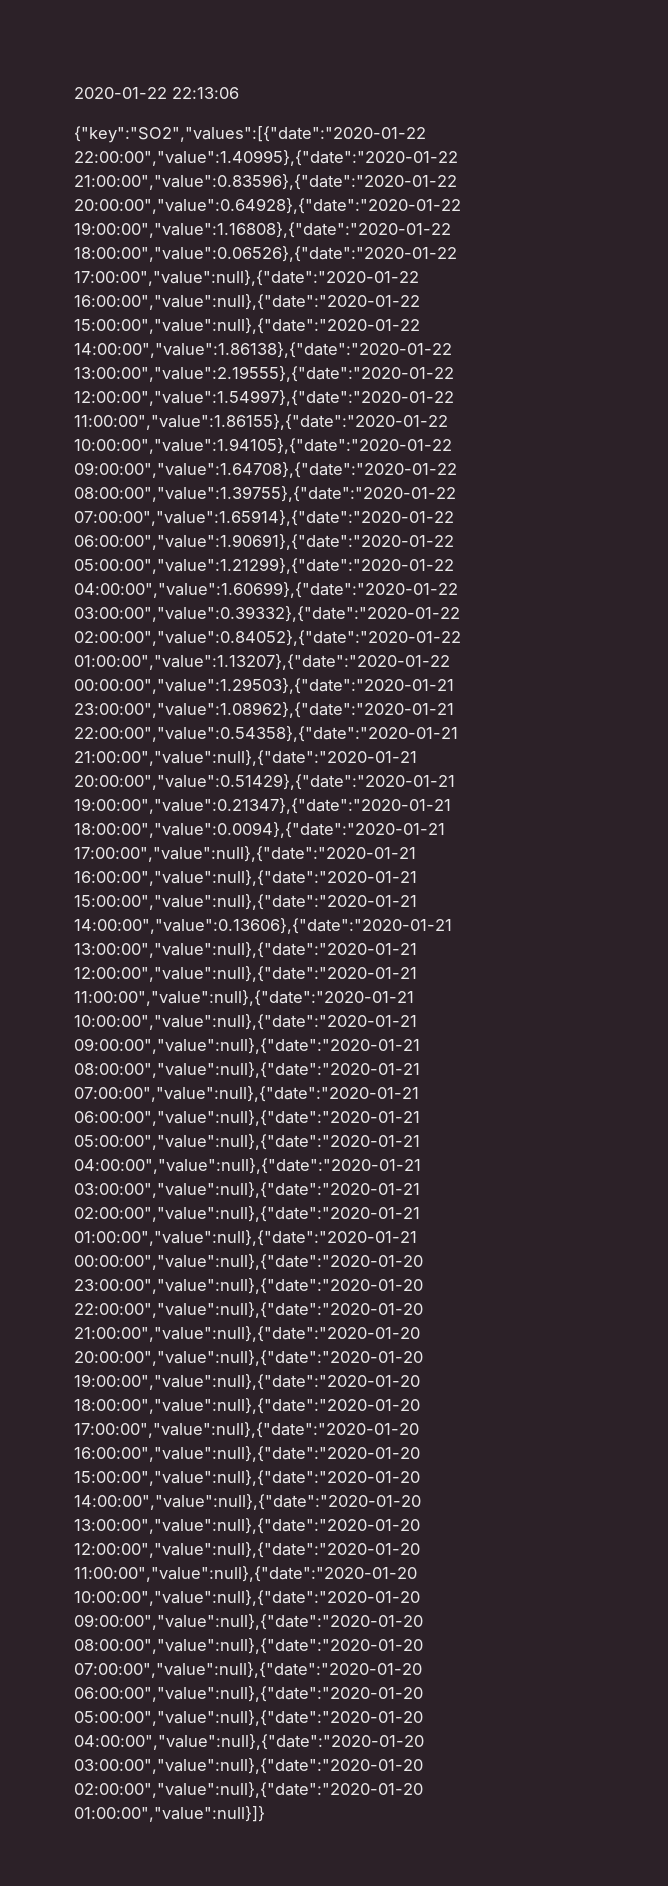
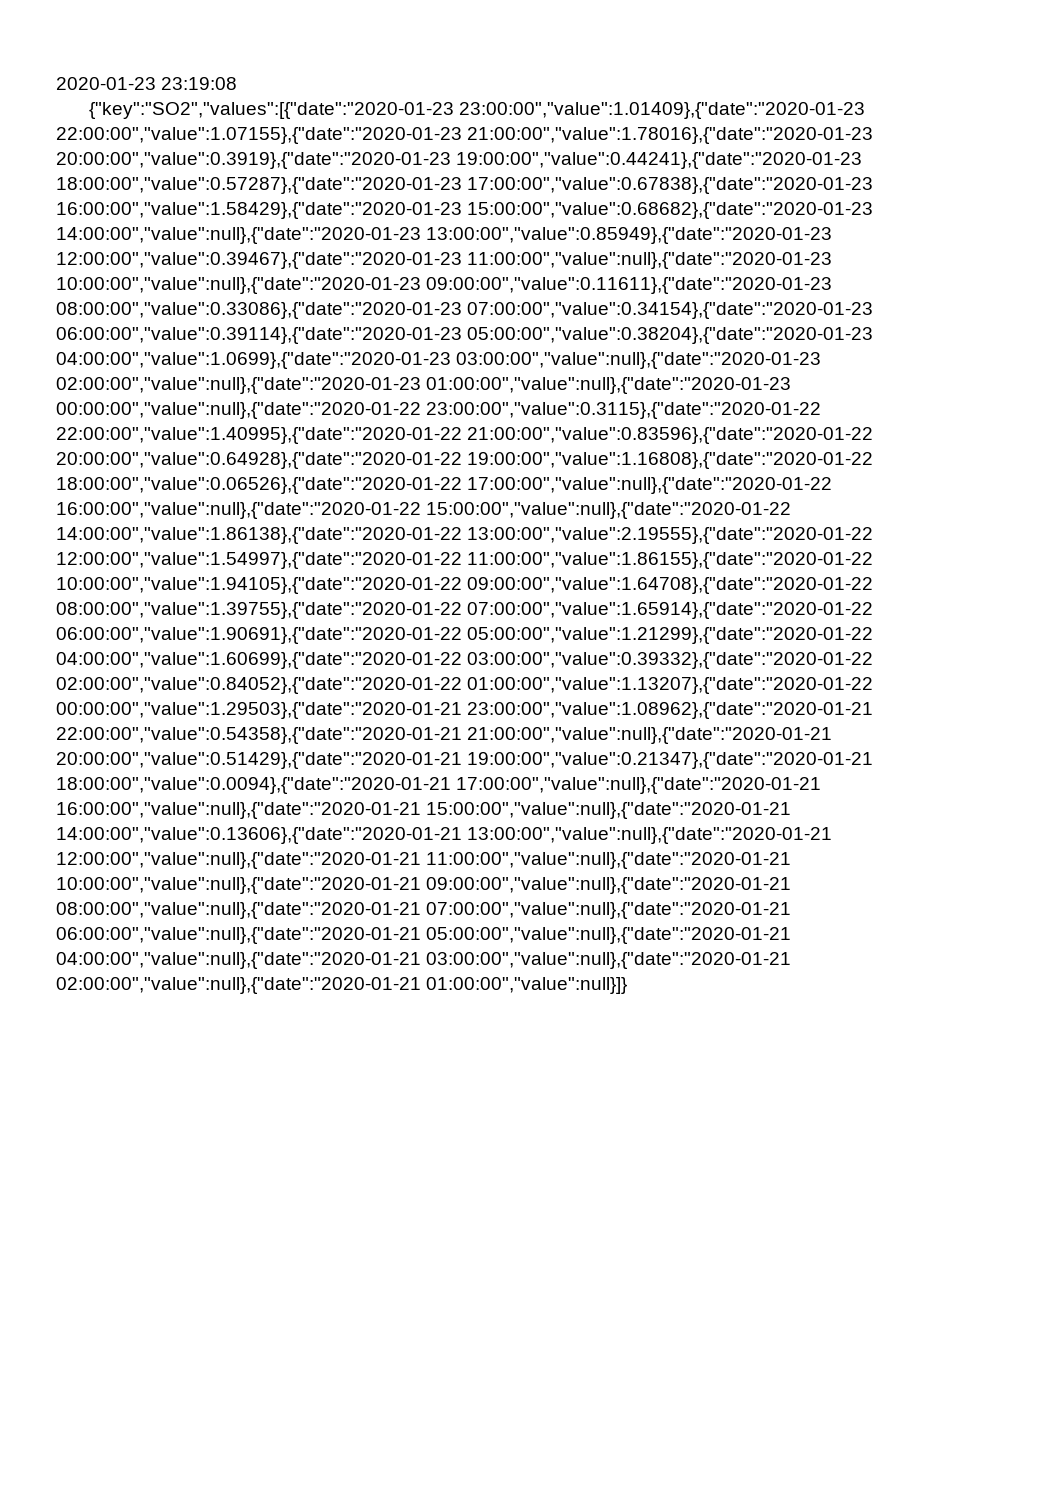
- 2020-01-22 22:13:06
- {"key":"SO2","values":[{"date":"2020-01-22 22:00:00","value":1.40995},{"date":"2020-01-22 21:00:00","value":0.83596},{"date":"2020-01-22 20:00:00","value":0.64928},{"date":"2020-01-22 19:00:00","value":1.16808},{"date":"2020-01-22 18:00:00","value":0.06526},{"date":"2020-01-22 17:00:00","value":null},{"date":"2020-01-22 16:00:00","value":null},{"date":"2020-01-22 15:00:00","value":null},{"date":"2020-01-22 14:00:00","value":1.86138},{"date":"2020-01-22 13:00:00","value":2.19555},{"date":"2020-01-22 12:00:00","value":1.54997},{"date":"2020-01-22 11:00:00","value":1.86155},{"date":"2020-01-22 10:00:00","value":1.94105},{"date":"2020-01-22 09:00:00","value":1.64708},{"date":"2020-01-22 08:00:00","value":1.39755},{"date":"2020-01-22 07:00:00","value":1.65914},{"date":"2020-01-22 06:00:00","value":1.90691},{"date":"2020-01-22 05:00:00","value":1.21299},{"date":"2020-01-22 04:00:00","value":1.60699},{"date":"2020-01-22 03:00:00","value":0.39332},{"date":"2020-01-22 02:00:00","value":0.84052},{"date":"2020-01-22 01:00:00","value":1.13207},{"date":"2020-01-22 00:00:00","value":1.29503},{"date":"2020-01-21 23:00:00","value":1.08962},{"date":"2020-01-21 22:00:00","value":0.54358},{"date":"2020-01-21 21:00:00","value":null},{"date":"2020-01-21 20:00:00","value":0.51429},{"date":"2020-01-21 19:00:00","value":0.21347},{"date":"2020-01-21 18:00:00","value":0.0094},{"date":"2020-01-21 17:00:00","value":null},{"date":"2020-01-21 16:00:00","value":null},{"date":"2020-01-21 15:00:00","value":null},{"date":"2020-01-21 14:00:00","value":0.13606},{"date":"2020-01-21 13:00:00","value":null},{"date":"2020-01-21 12:00:00","value":null},{"date":"2020-01-21 11:00:00","value":null},{"date":"2020-01-21 10:00:00","value":null},{"date":"2020-01-21 09:00:00","value":null},{"date":"2020-01-21 08:00:00","value":null},{"date":"2020-01-21 07:00:00","value":null},{"date":"2020-01-21 06:00:00","value":null},{"date":"2020-01-21 05:00:00","value":null},{"date":"2020-01-21 04:00:00","value":null},{"date":"2020-01-21 03:00:00","value":null},{"date":"2020-01-21 02:00:00","value":null},{"date":"2020-01-21 01:00:00","value":null},{"date":"2020-01-21 00:00:00","value":null},{"date":"2020-01-20 23:00:00","value":null},{"date":"2020-01-20 22:00:00","value":null},{"date":"2020-01-20 21:00:00","value":null},{"date":"2020-01-20 20:00:00","value":null},{"date":"2020-01-20 19:00:00","value":null},{"date":"2020-01-20 18:00:00","value":null},{"date":"2020-01-20 17:00:00","value":null},{"date":"2020-01-20 16:00:00","value":null},{"date":"2020-01-20 15:00:00","value":null},{"date":"2020-01-20 14:00:00","value":null},{"date":"2020-01-20 13:00:00","value":null},{"date":"2020-01-20 12:00:00","value":null},{"date":"2020-01-20 11:00:00","value":null},{"date":"2020-01-20 10:00:00","value":null},{"date":"2020-01-20 09:00:00","value":null},{"date":"2020-01-20 08:00:00","value":null},{"date":"2020-01-20 07:00:00","value":null},{"date":"2020-01-20 06:00:00","value":null},{"date":"2020-01-20 05:00:00","value":null},{"date":"2020-01-20 04:00:00","value":null},{"date":"2020-01-20 03:00:00","value":null},{"date":"2020-01-20 02:00:00","value":null},{"date":"2020-01-20 01:00:00","value":null}]}
+ 2020-01-23 23:19:08
+ {"key":"SO2","values":[{"date":"2020-01-23 23:00:00","value":1.01409},{"date":"2020-01-23 22:00:00","value":1.07155},{"date":"2020-01-23 21:00:00","value":1.78016},{"date":"2020-01-23 20:00:00","value":0.3919},{"date":"2020-01-23 19:00:00","value":0.44241},{"date":"2020-01-23 18:00:00","value":0.57287},{"date":"2020-01-23 17:00:00","value":0.67838},{"date":"2020-01-23 16:00:00","value":1.58429},{"date":"2020-01-23 15:00:00","value":0.68682},{"date":"2020-01-23 14:00:00","value":null},{"date":"2020-01-23 13:00:00","value":0.85949},{"date":"2020-01-23 12:00:00","value":0.39467},{"date":"2020-01-23 11:00:00","value":null},{"date":"2020-01-23 10:00:00","value":null},{"date":"2020-01-23 09:00:00","value":0.11611},{"date":"2020-01-23 08:00:00","value":0.33086},{"date":"2020-01-23 07:00:00","value":0.34154},{"date":"2020-01-23 06:00:00","value":0.39114},{"date":"2020-01-23 05:00:00","value":0.38204},{"date":"2020-01-23 04:00:00","value":1.0699},{"date":"2020-01-23 03:00:00","value":null},{"date":"2020-01-23 02:00:00","value":null},{"date":"2020-01-23 01:00:00","value":null},{"date":"2020-01-23 00:00:00","value":null},{"date":"2020-01-22 23:00:00","value":0.3115},{"date":"2020-01-22 22:00:00","value":1.40995},{"date":"2020-01-22 21:00:00","value":0.83596},{"date":"2020-01-22 20:00:00","value":0.64928},{"date":"2020-01-22 19:00:00","value":1.16808},{"date":"2020-01-22 18:00:00","value":0.06526},{"date":"2020-01-22 17:00:00","value":null},{"date":"2020-01-22 16:00:00","value":null},{"date":"2020-01-22 15:00:00","value":null},{"date":"2020-01-22 14:00:00","value":1.86138},{"date":"2020-01-22 13:00:00","value":2.19555},{"date":"2020-01-22 12:00:00","value":1.54997},{"date":"2020-01-22 11:00:00","value":1.86155},{"date":"2020-01-22 10:00:00","value":1.94105},{"date":"2020-01-22 09:00:00","value":1.64708},{"date":"2020-01-22 08:00:00","value":1.39755},{"date":"2020-01-22 07:00:00","value":1.65914},{"date":"2020-01-22 06:00:00","value":1.90691},{"date":"2020-01-22 05:00:00","value":1.21299},{"date":"2020-01-22 04:00:00","value":1.60699},{"date":"2020-01-22 03:00:00","value":0.39332},{"date":"2020-01-22 02:00:00","value":0.84052},{"date":"2020-01-22 01:00:00","value":1.13207},{"date":"2020-01-22 00:00:00","value":1.29503},{"date":"2020-01-21 23:00:00","value":1.08962},{"date":"2020-01-21 22:00:00","value":0.54358},{"date":"2020-01-21 21:00:00","value":null},{"date":"2020-01-21 20:00:00","value":0.51429},{"date":"2020-01-21 19:00:00","value":0.21347},{"date":"2020-01-21 18:00:00","value":0.0094},{"date":"2020-01-21 17:00:00","value":null},{"date":"2020-01-21 16:00:00","value":null},{"date":"2020-01-21 15:00:00","value":null},{"date":"2020-01-21 14:00:00","value":0.13606},{"date":"2020-01-21 13:00:00","value":null},{"date":"2020-01-21 12:00:00","value":null},{"date":"2020-01-21 11:00:00","value":null},{"date":"2020-01-21 10:00:00","value":null},{"date":"2020-01-21 09:00:00","value":null},{"date":"2020-01-21 08:00:00","value":null},{"date":"2020-01-21 07:00:00","value":null},{"date":"2020-01-21 06:00:00","value":null},{"date":"2020-01-21 05:00:00","value":null},{"date":"2020-01-21 04:00:00","value":null},{"date":"2020-01-21 03:00:00","value":null},{"date":"2020-01-21 02:00:00","value":null},{"date":"2020-01-21 01:00:00","value":null}]}

